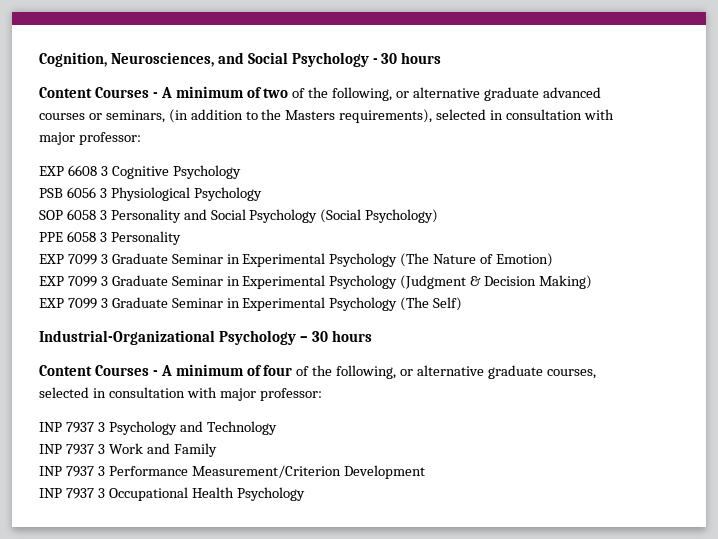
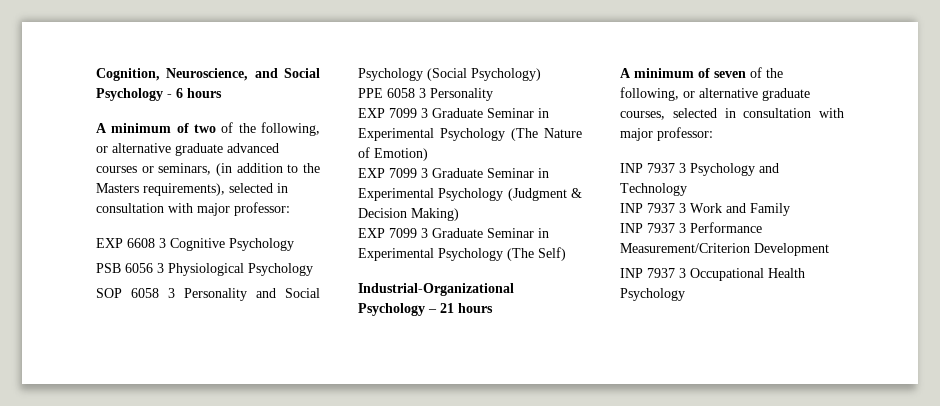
- Cognition, Neurosciences, and Social Psychology - 30 hours
- Content Courses - A minimum of two of the following, or alternative graduate advanced courses or seminars, (in addition to the Masters requirements), selected in consultation with major professor:
+ Cognition, Neuroscience, and Social Psychology - 6 hours
+ A minimum of two of the following, or alternative graduate advanced courses or seminars, (in addition to the Masters requirements), selected in consultation with major professor:
- Industrial-Organizational Psychology – 30 hours
- Content Courses - A minimum of four of the following, or alternative graduate courses, selected in consultation with major professor:
+ Industrial-Organizational Psychology – 21 hours
+ A minimum of seven of the following, or alternative graduate courses, selected in consultation with major professor:

